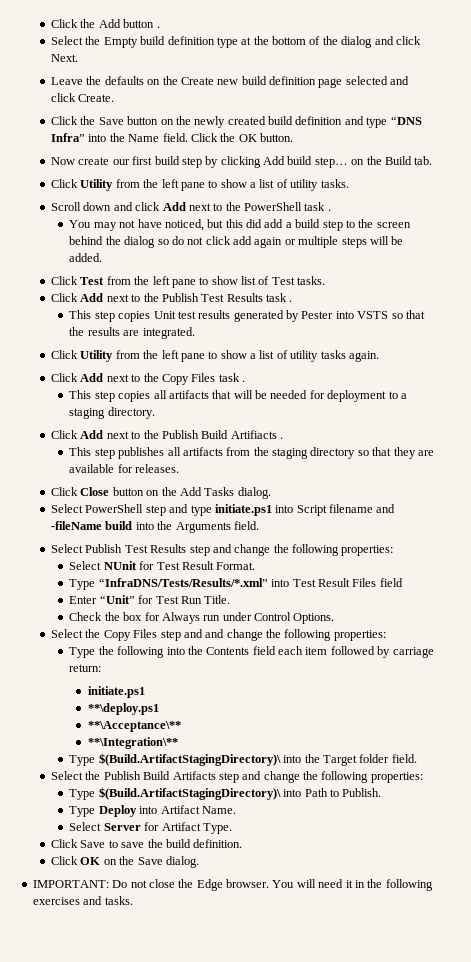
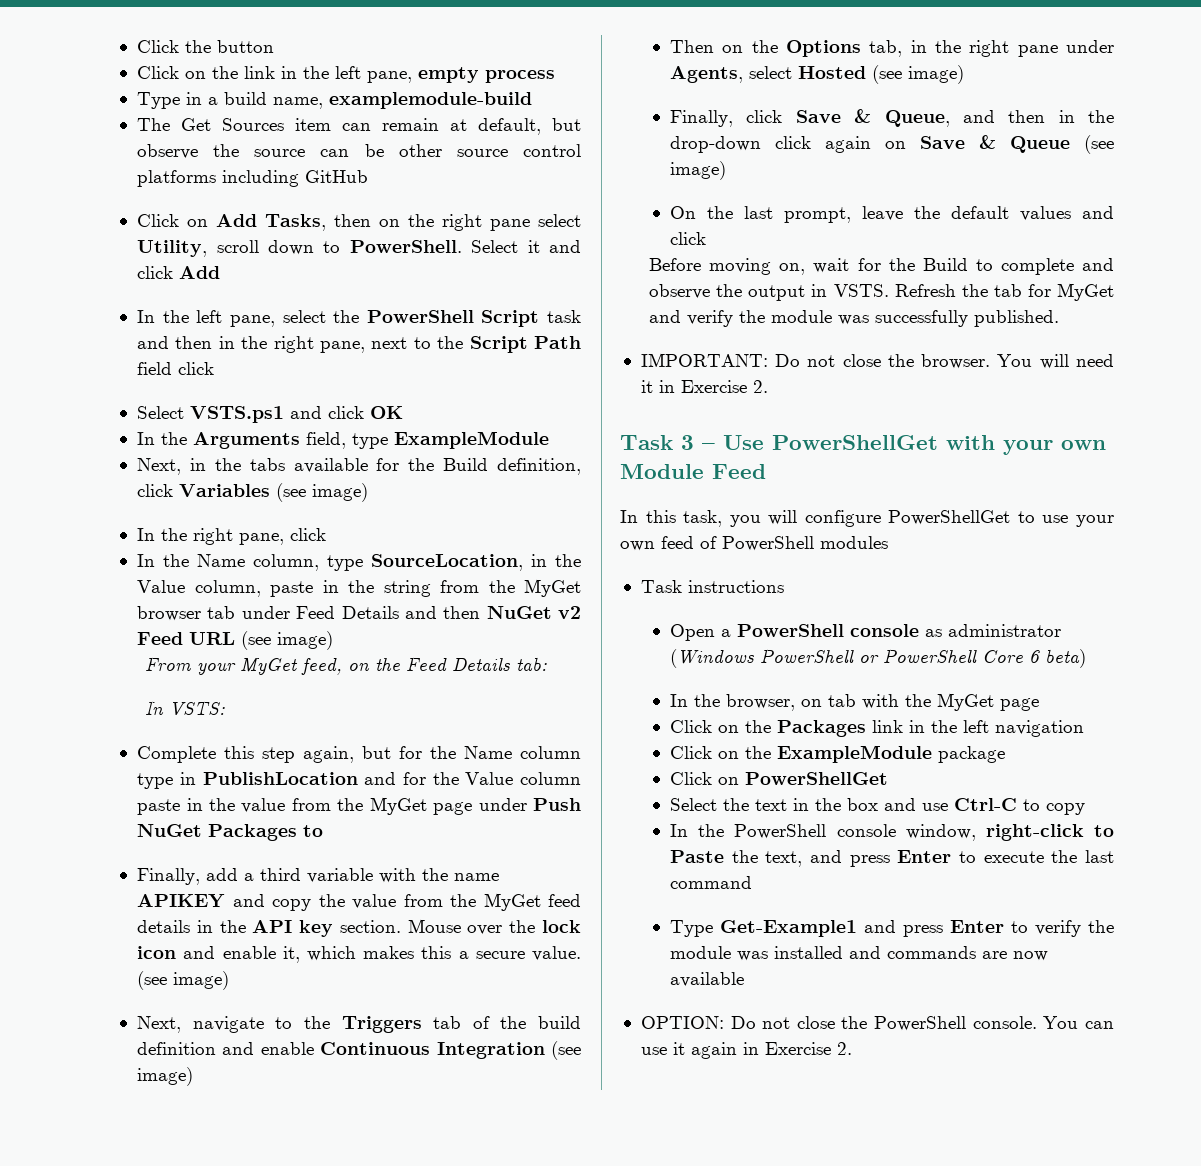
- Click the Add button .
- Select the Empty build definition type at the bottom of the dialog and click Next.
- Leave the defaults on the Create new build definition page selected and click Create.
- Click the Save button on the newly created build definition and type “DNS Infra” into the Name field. Click the OK button.
- Now create our first build step by clicking Add build step… on the Build tab.
- Click Utility from the left pane to show a list of utility tasks.
- Scroll down and click Add next to the PowerShell task .
- You may not have noticed, but this did add a build step to the screen behind the dialog so do not click add again or multiple steps will be added.
- Click Test from the left pane to show list of Test tasks.
- Click Add next to the Publish Test Results task .
- This step copies Unit test results generated by Pester into VSTS so that the results are integrated.
- Click Utility from the left pane to show a list of utility tasks again.
- Click Add next to the Copy Files task .
- This step copies all artifacts that will be needed for deployment to a staging directory.
- Click Add next to the Publish Build Artifiacts .
- This step publishes all artifacts from the staging directory so that they are available for releases.
- Click Close button on the Add Tasks dialog.
- Select PowerShell step and type initiate.ps1 into Script filename and -fileName build into the Arguments field.
- Select Publish Test Results step and change the following properties:
- Select NUnit for Test Result Format.
- Type “InfraDNS/Tests/Results/*.xml” into Test Result Files field
- Enter “Unit” for Test Run Title.
- Check the box for Always run under Control Options.
- Select the Copy Files step and and change the following properties:
- Type the following into the Contents field each item followed by carriage return:
- initiate.ps1
- **\deploy.ps1
- **\Acceptance\**
- **\Integration\**
- Type $(Build.ArtifactStagingDirectory)\ into the Target folder field.
- Select the Publish Build Artifacts step and change the following properties:
- Type $(Build.ArtifactStagingDirectory)\ into Path to Publish.
- Type Deploy into Artifact Name.
- Select Server for Artifact Type.
- Click Save to save the build definition.
- Click OK on the Save dialog.
+ Click the button
+ Click on the link in the left pane, empty process
+ Type in a build name, examplemodule-build
+ The Get Sources item can remain at default, but observe the source can be other source control platforms including GitHub
+ Click on Add Tasks, then on the right pane select Utility, scroll down to PowerShell. Select it and click Add
+ In the left pane, select the PowerShell Script task and then in the right pane, next to the Script Path field click
+ Select VSTS.ps1 and click OK
+ In the Arguments field, type ExampleModule
+ Next, in the tabs available for the Build definition, click Variables (see image)
+ In the right pane, click
+ In the Name column, type SourceLocation, in the Value column, paste in the string from the MyGet browser tab under Feed Details and then NuGet v2 Feed URL (see image)
+ From your MyGet feed, on the Feed Details tab:
+ In VSTS:
+ Complete this step again, but for the Name column type in PublishLocation and for the Value column paste in the value from the MyGet page under Push NuGet Packages to
+ Finally, add a third variable with the name APIKEY and copy the value from the MyGet feed details in the API key section. Mouse over the lock icon and enable it, which makes this a secure value. (see image)
+ Next, navigate to the Triggers tab of the build definition and enable Continuous Integration (see image)
+ Then on the Options tab, in the right pane under Agents, select Hosted (see image)
+ Finally, click Save & Queue, and then in the drop-down click again on Save & Queue (see image)
+ On the last prompt, leave the default values and click
+ Before moving on, wait for the Build to complete and observe the output in VSTS. Refresh the tab for MyGet and verify the module was successfully published.
- IMPORTANT: Do not close the Edge browser.
+ IMPORTANT: Do not close the browser.
- You will need it in the following exercises and tasks.
+ You will need it in Exercise 2.
+ Task 3 – Use PowerShellGet with your own Module Feed
+ In this task, you will configure PowerShellGet to use your own feed of PowerShell modules
+ Task instructions
+ Open a PowerShell console as administrator (Windows PowerShell or PowerShell Core 6 beta)
+ In the browser, on tab with the MyGet page
+ Click on the Packages link in the left navigation
+ Click on the ExampleModule package
+ Click on PowerShellGet
+ Select the text in the box and use Ctrl-C to copy
+ In the PowerShell console window, right-click to Paste the text, and press Enter to execute the last command
+ Type Get-Example1 and press Enter to verify the module was installed and commands are now available
+ OPTION: Do not close the PowerShell console. You can use it again in Exercise 2.

